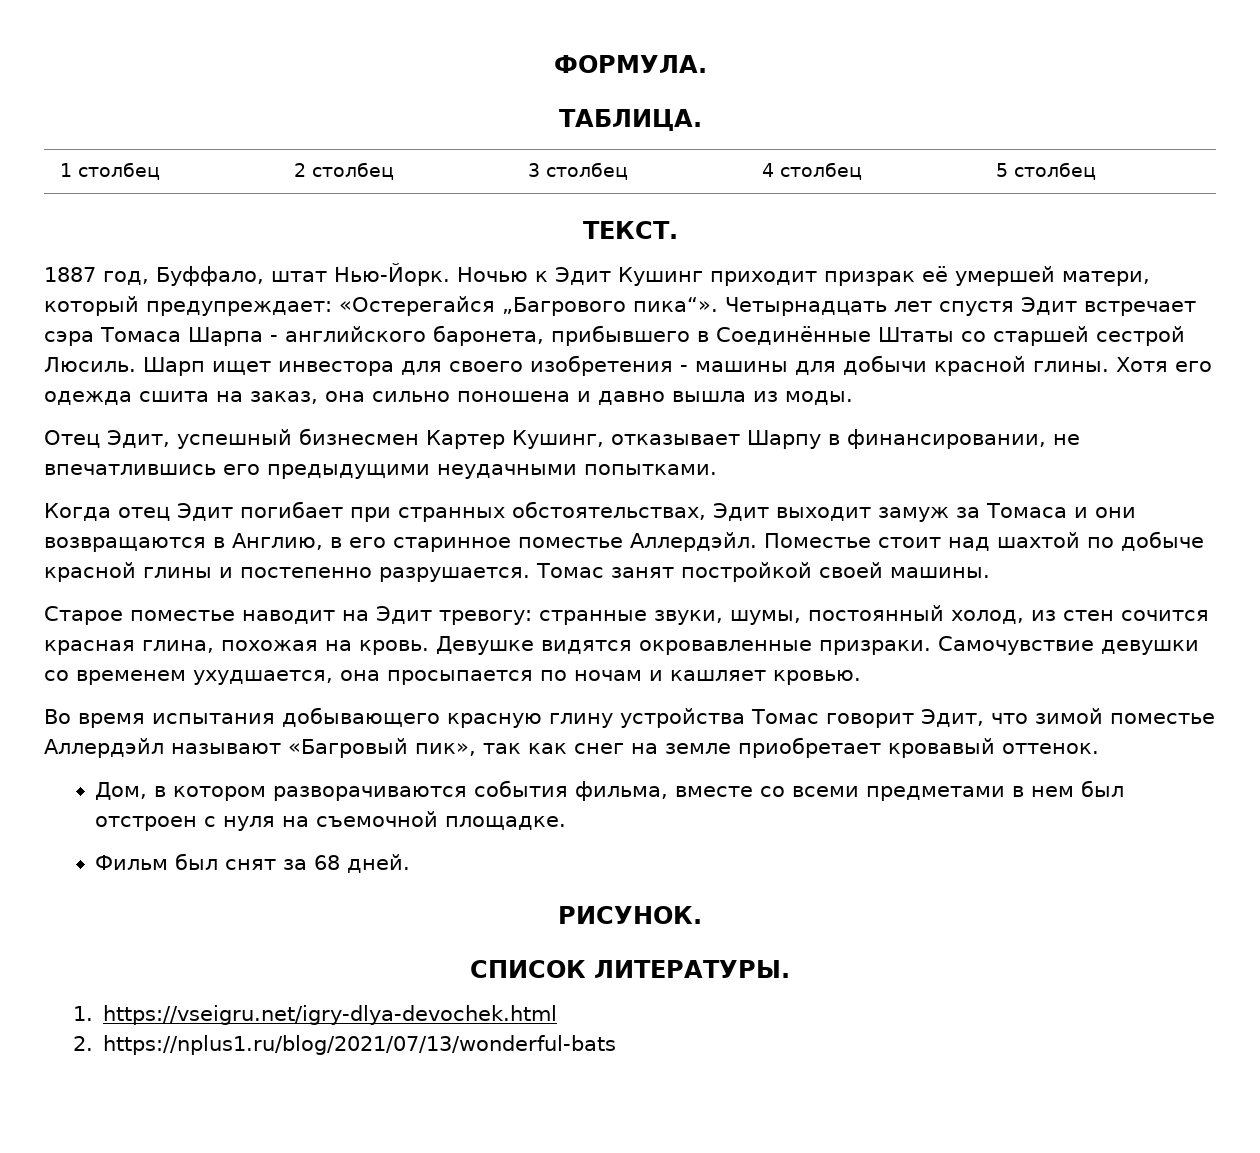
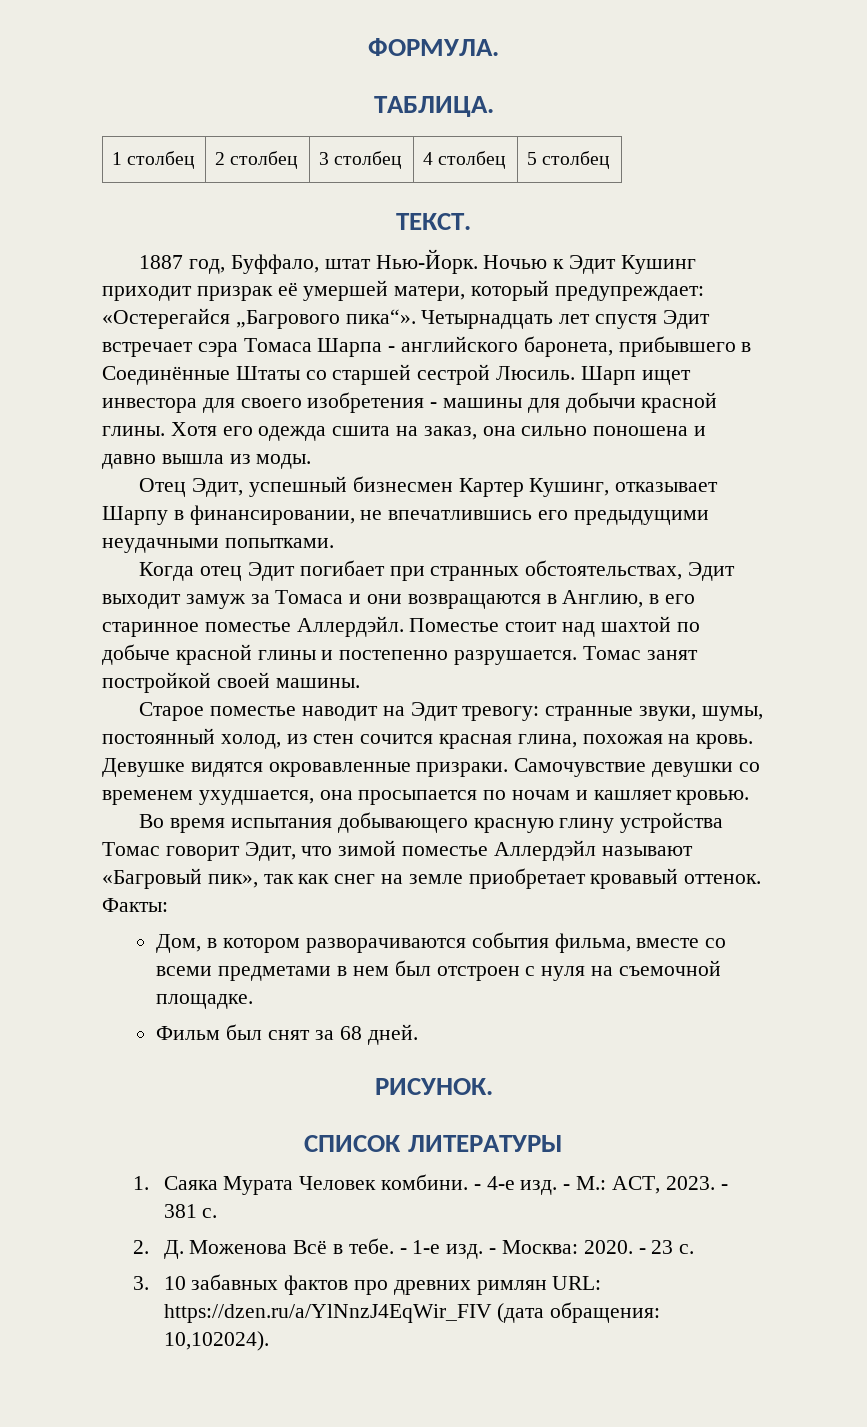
+ Факты:
- СПИСОК ЛИТЕРАТУРЫ.
+ СПИСОК ЛИТЕРАТУРЫ
- 1. https://vseigru.net/igry-dlya-devochek.html
- 2. https://nplus1.ru/blog/2021/07/13/wonderful-bats
+ 1. Саяка Мурата Человек комбини. - 4-е изд. - М.: ACT, 2023. - 381 с.
+ 2. Д. Моженова Всё в тебе. - 1-е изд. - Москва: 2020. - 23 с.
+ 3. 10 забавных фактов про древних римлян URL: https://dzen.ru/a/YlNnzJ4EqWir_FIV (дата обращения: 10,102024).

